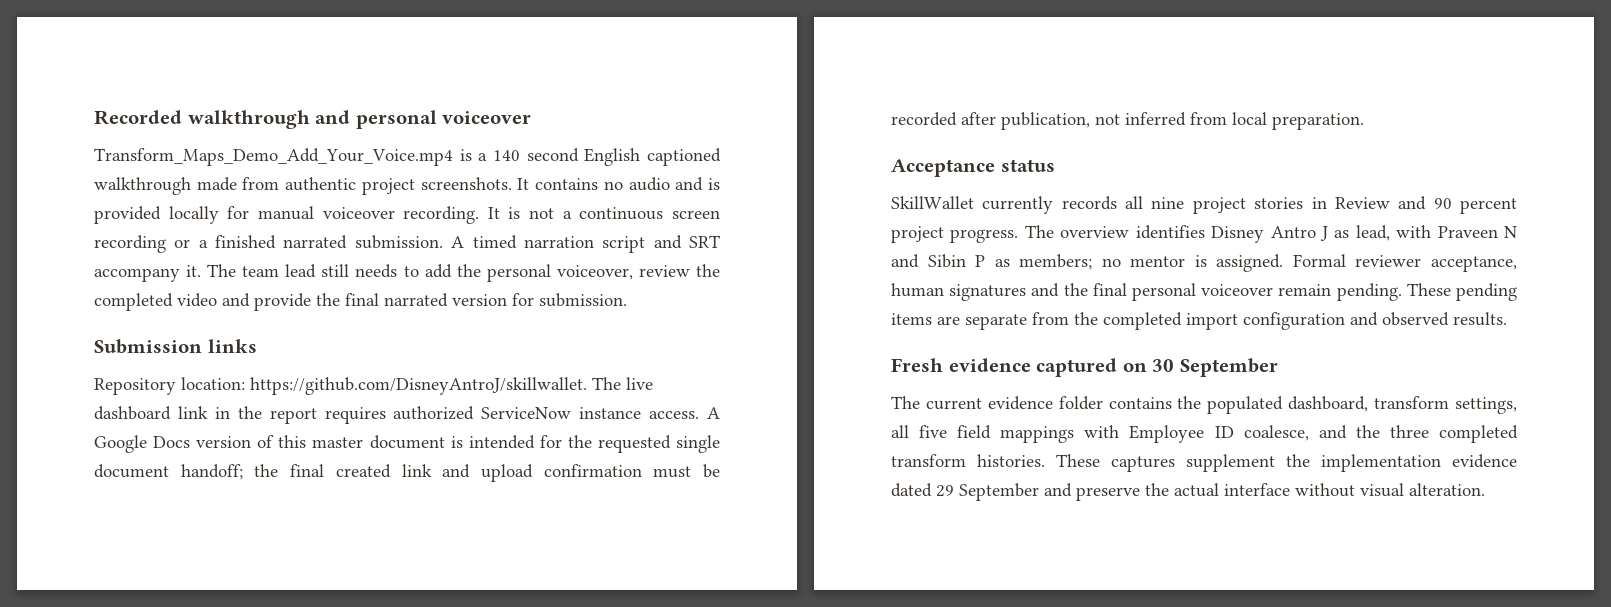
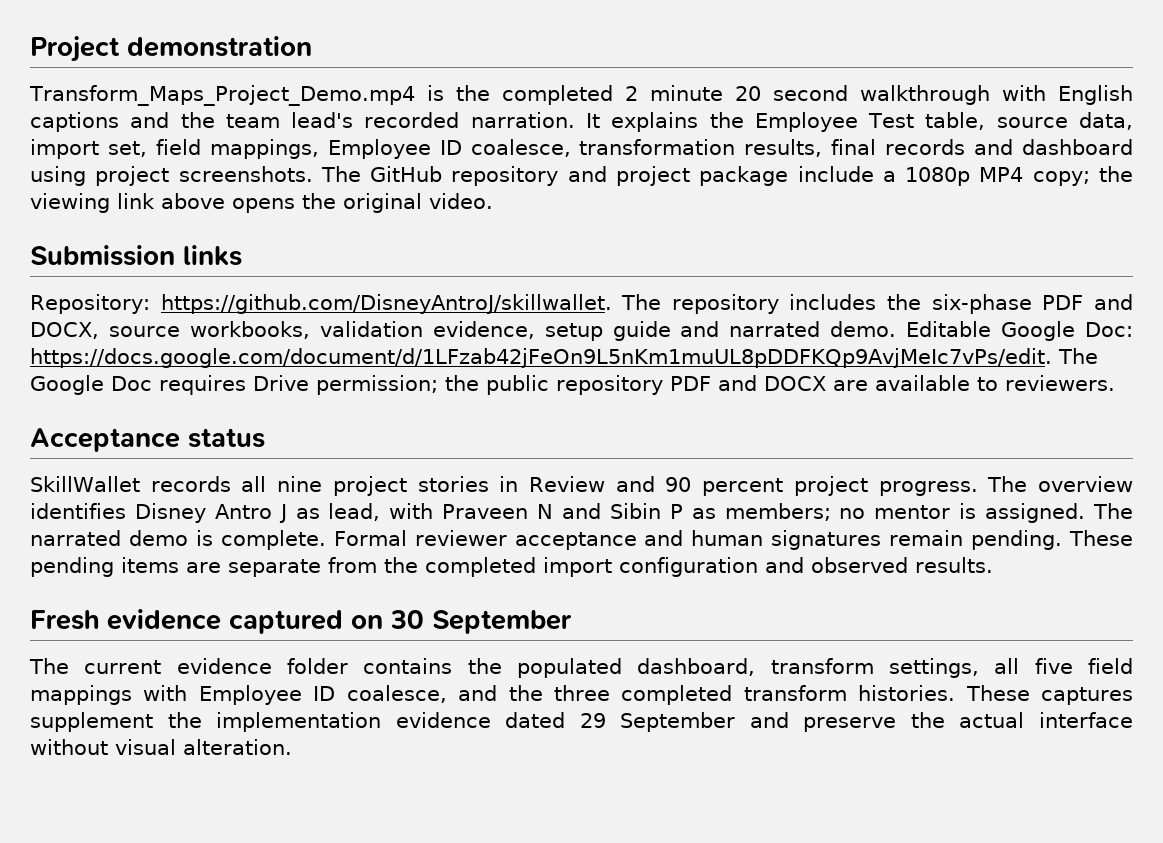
- Recorded walkthrough and personal voiceover
- Transform_Maps_Demo_Add_Your_Voice.mp4 is a 140 second English captioned walkthrough made from authentic project screenshots. It contains no audio and is provided locally for manual voiceover recording. It is not a continuous screen recording or a finished narrated submission. A timed narration script and SRT accompany it. The team lead still needs to add the personal voiceover, review the completed video and provide the final narrated version for submission.
+ Project demonstration
+ Transform_Maps_Project_Demo.mp4 is the completed 2 minute 20 second walkthrough with English captions and the team lead's recorded narration. It explains the Employee Test table, source data, import set, field mappings, Employee ID coalesce, transformation results, final records and dashboard using project screenshots. The GitHub repository and project package include a 1080p MP4 copy; the viewing link above opens the original video.
  Submission links
- Repository location: https://github.com/DisneyAntroJ/skillwallet. The live dashboard link in the report requires authorized ServiceNow instance access. A Google Docs version of this master document is intended for the requested single document handoff; the final created link and upload confirmation must be recorded after publication, not inferred from local preparation.
+ Repository: https://github.com/DisneyAntroJ/skillwallet. The repository includes the six-phase PDF and DOCX, source workbooks, validation evidence, setup guide and narrated demo. Editable Google Doc: https://docs.google.com/document/d/1LFzab42jFeOn9L5nKm1muUL8pDDFKQp9AvjMeIc7vPs/edit. The Google Doc requires Drive permission; the public repository PDF and DOCX are available to reviewers.
- SkillWallet currently records all nine project stories in Review and 90 percent project progress.
+ SkillWallet records all nine project stories in Review and 90 percent project progress.
- Formal reviewer acceptance, human signatures and the final personal voiceover remain pending.
+ The narrated demo is complete. Formal reviewer acceptance and human signatures remain pending.

